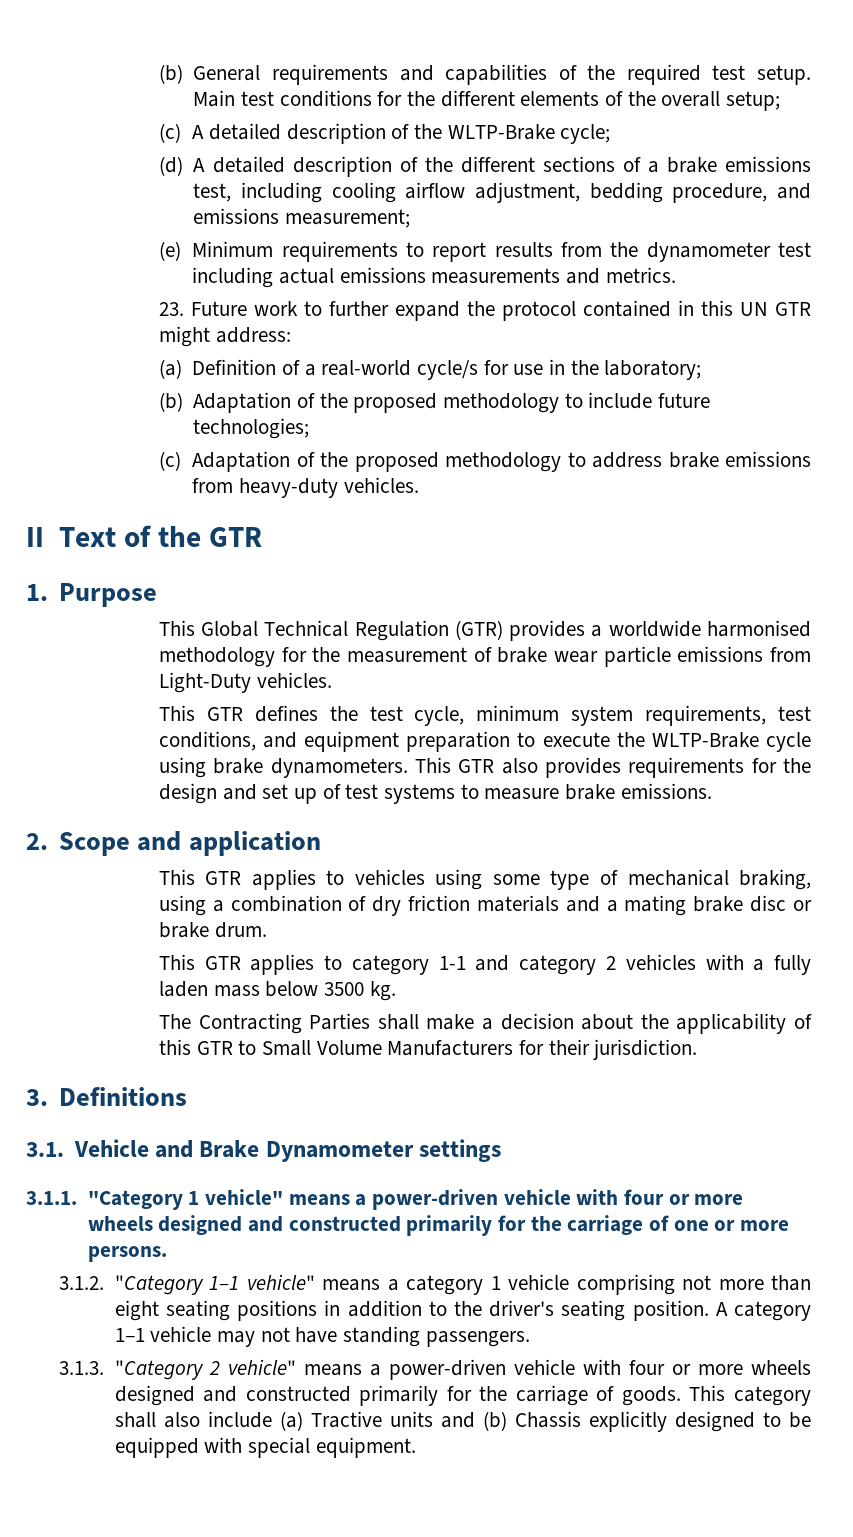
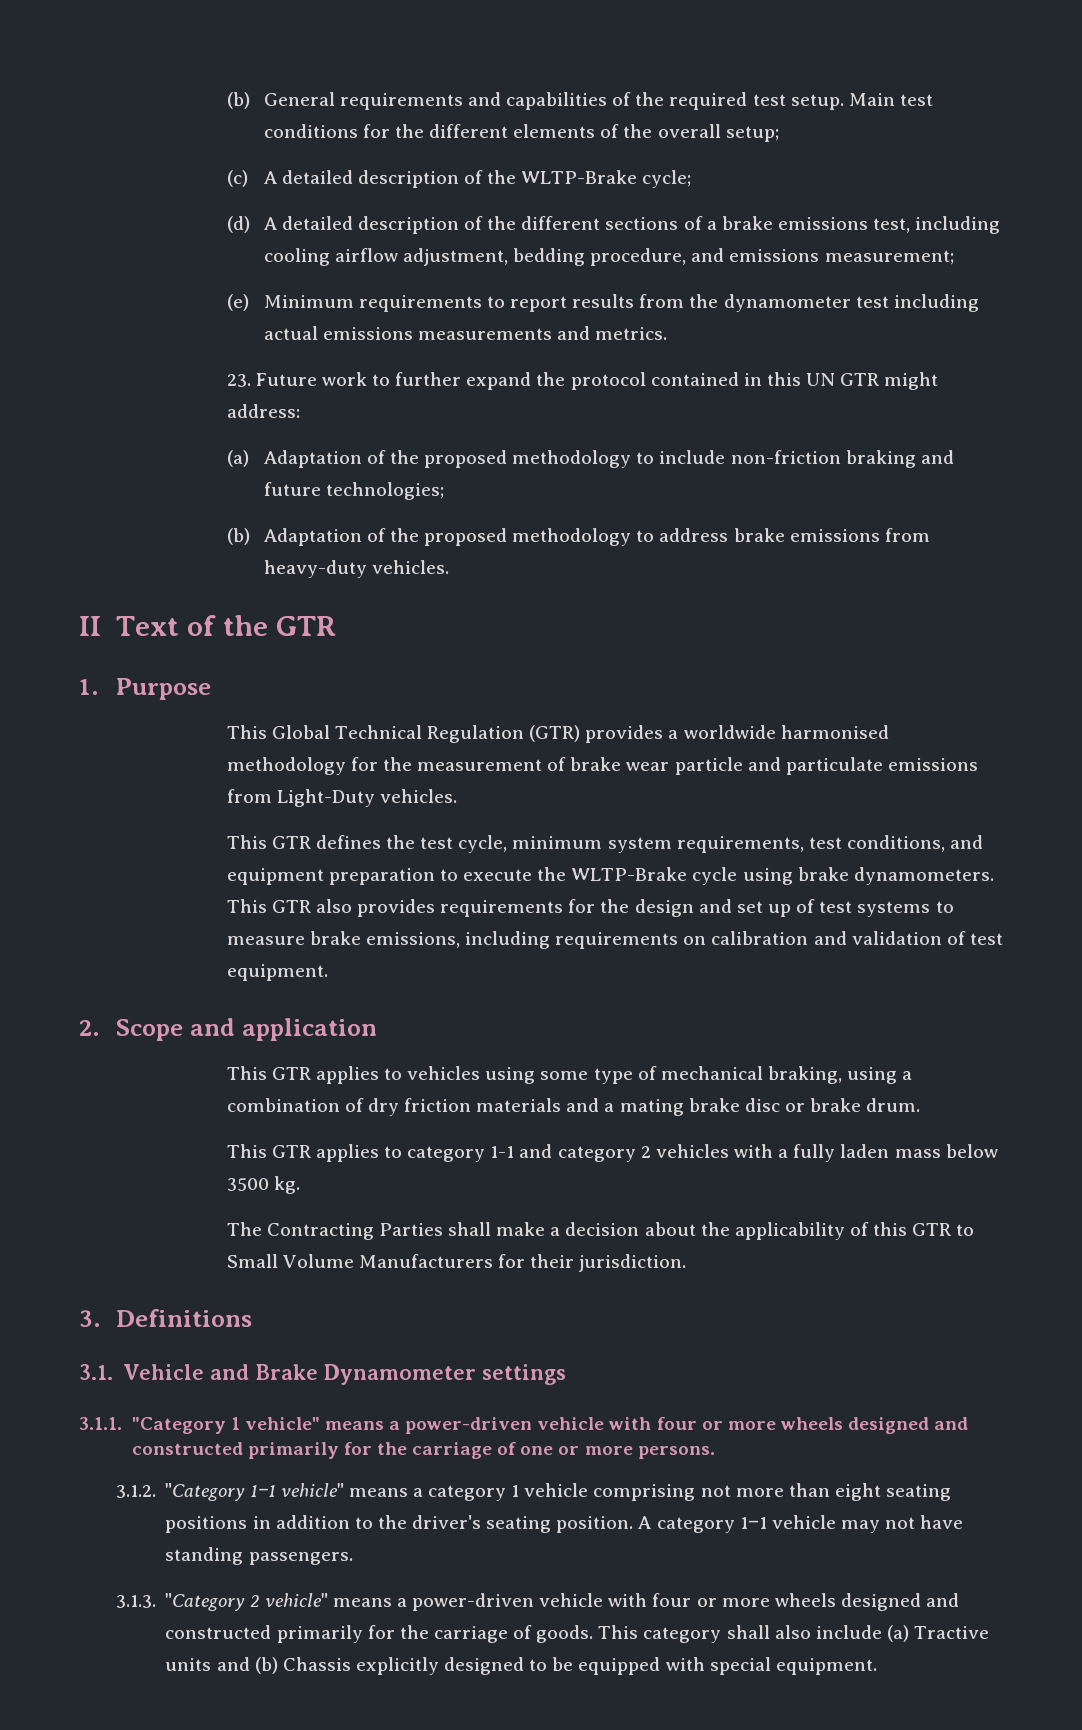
- (a) Definition of a real-world cycle/s for use in the laboratory;
- (b) Adaptation of the proposed methodology to include future technologies;
+ (a) Adaptation of the proposed methodology to include non-friction braking and future technologies;
- (c) Adaptation of the proposed methodology to address brake emissions from heavy-duty vehicles.
+ (b) Adaptation of the proposed methodology to address brake emissions from heavy-duty vehicles.
- This Global Technical Regulation (GTR) provides a worldwide harmonised methodology for the measurement of brake wear particle emissions from Light-Duty vehicles.
+ This Global Technical Regulation (GTR) provides a worldwide harmonised methodology for the measurement of brake wear particle and particulate emissions from Light-Duty vehicles.
- This GTR also provides requirements for the design and set up of test systems to measure brake emissions.
+ This GTR also provides requirements for the design and set up of test systems to measure brake emissions, including requirements on calibration and validation of test equipment.

